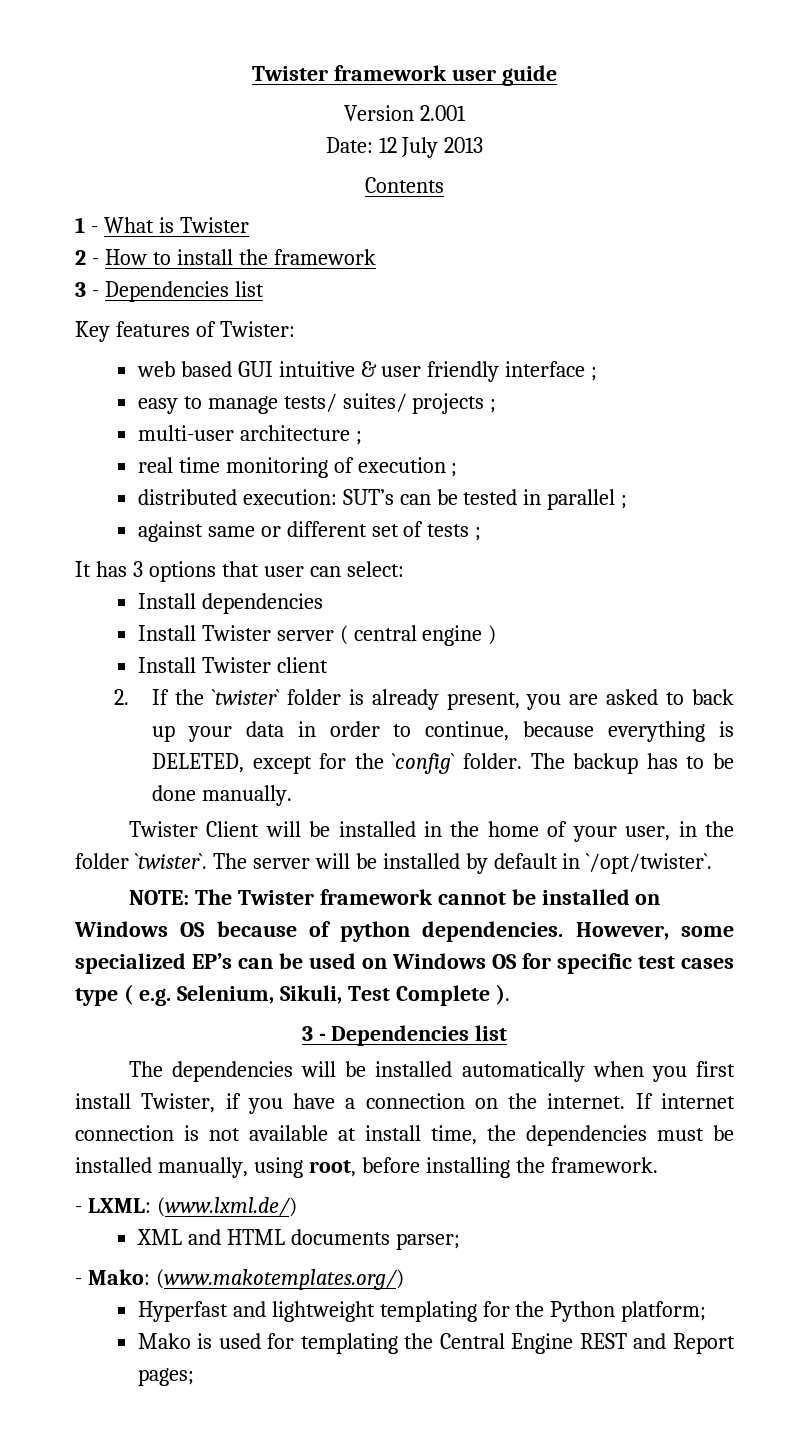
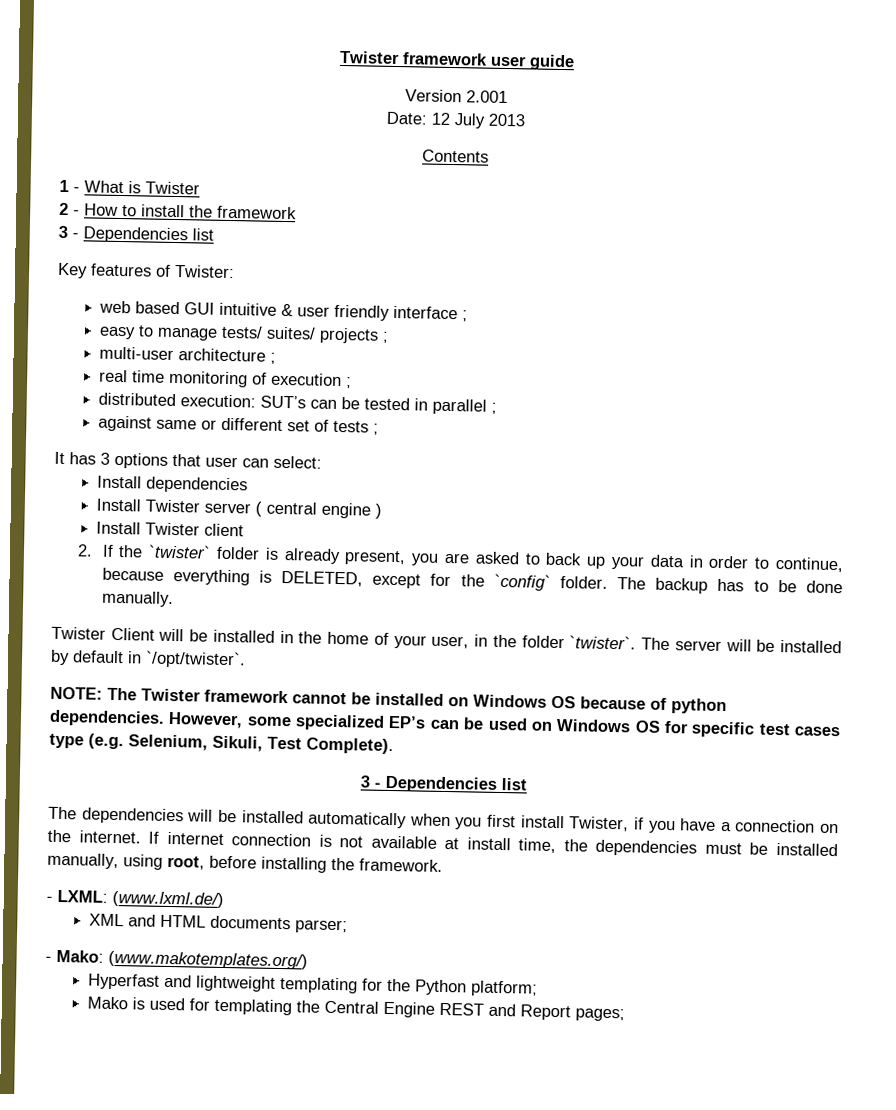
- However, some specialized EP’s can be used on Windows OS for specific test cases type ( e.g. Selenium, Sikuli, Test Complete ).
+ However, some specialized EP’s can be used on Windows OS for specific test cases type (e.g. Selenium, Sikuli, Test Complete).

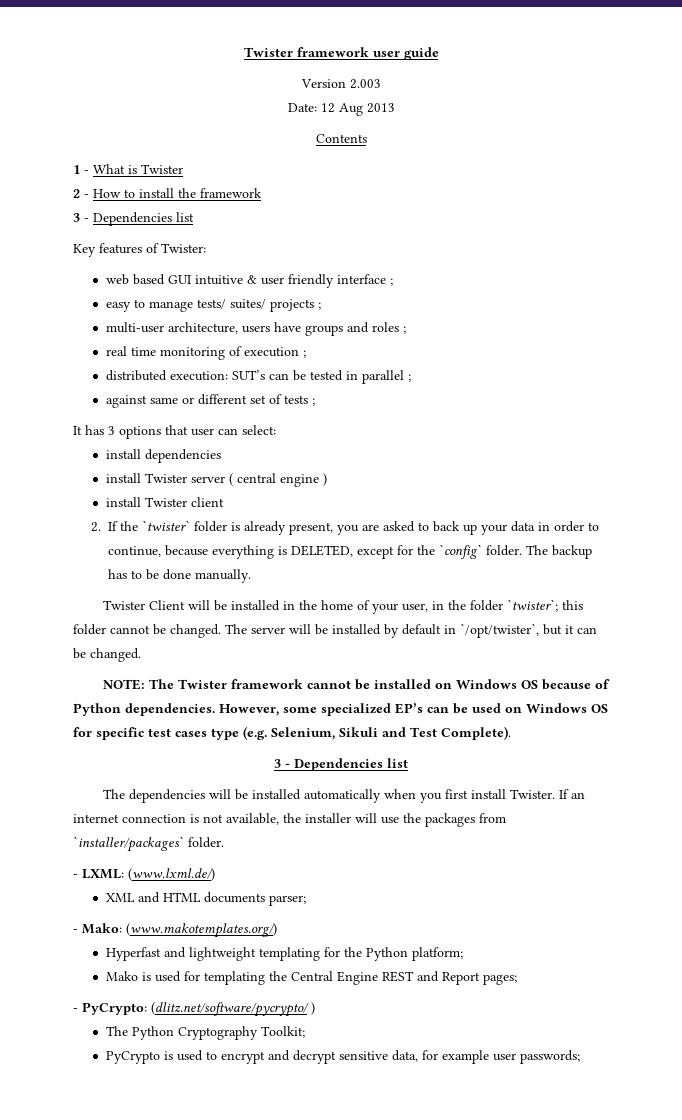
- Version 2.001
+ Version 2.003
- Date: 12 July 2013
+ Date: 12 Aug 2013
- multi-user architecture ;
+ multi-user architecture, users have groups and roles ;
- Install dependencies
+ install dependencies
- Install Twister server ( central engine )
+ install Twister server ( central engine )
- Install Twister client
+ install Twister client
- Twister Client will be installed in the home of your user, in the folder `twister`.
+ Twister Client will be installed in the home of your user, in the folder `twister`; this folder cannot be changed.
- The server will be installed by default in `/opt/twister`.
+ The server will be installed by default in `/opt/twister`, but it can be changed.
- NOTE: The Twister framework cannot be installed on Windows OS because of python dependencies.
+ NOTE: The Twister framework cannot be installed on Windows OS because of Python dependencies.
- However, some specialized EP’s can be used on Windows OS for specific test cases type (e.g. Selenium, Sikuli, Test Complete).
+ However, some specialized EP’s can be used on Windows OS for specific test cases type (e.g. Selenium, Sikuli and Test Complete).
- The dependencies will be installed automatically when you first install Twister, if you have a connection on the internet. If internet connection is not available at install time, the dependencies must be installed manually, using root, before installing the framework.
+ The dependencies will be installed automatically when you first install Twister. If an internet connection is not available, the installer will use the packages from `installer/packages` folder.
+ - PyCrypto: (dlitz.net/software/pycrypto/ )
+ The Python Cryptography Toolkit;
+ PyCrypto is used to encrypt and decrypt sensitive data, for example user passwords;

